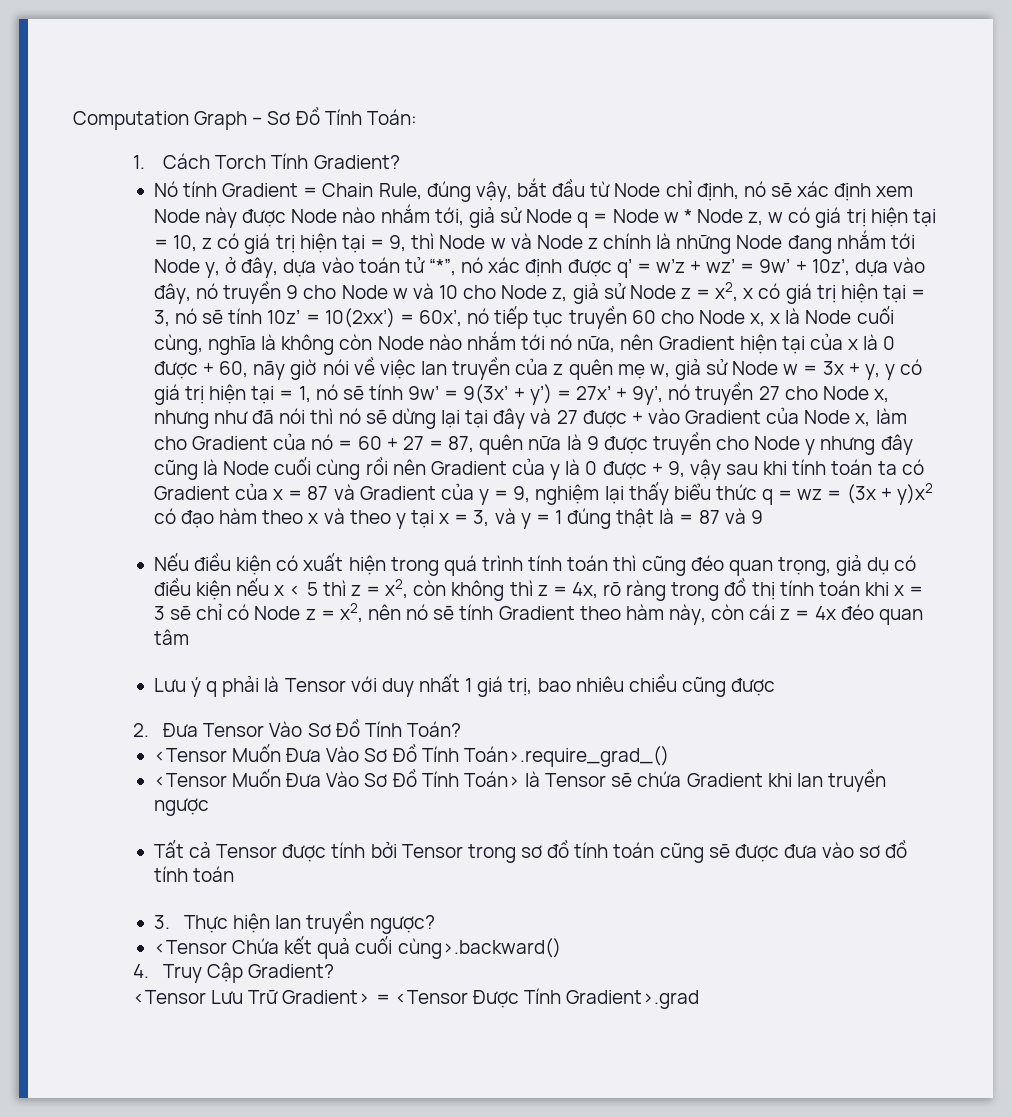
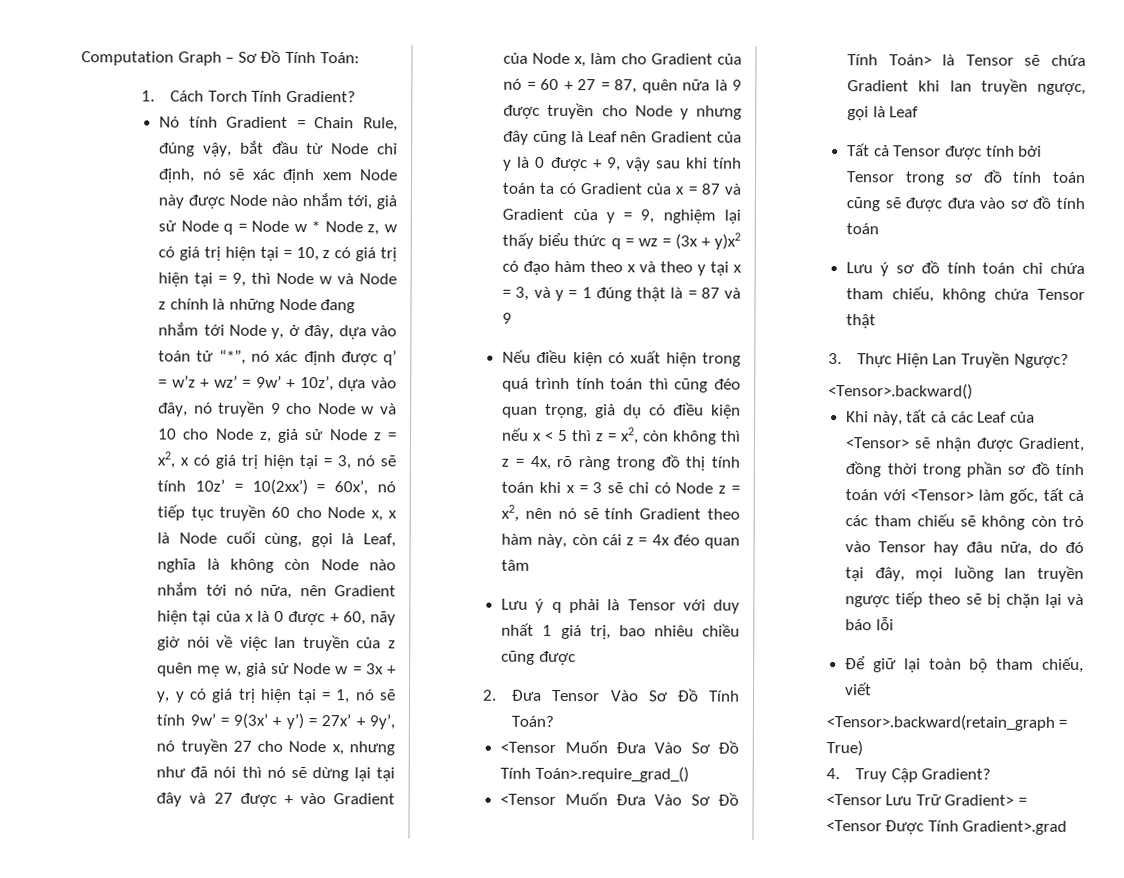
- Nó tính Gradient = Chain Rule, đúng vậy, bắt đầu từ Node chỉ định, nó sẽ xác định xem Node này được Node nào nhắm tới, giả sử Node q = Node w * Node z, w có giá trị hiện tại = 10, z có giá trị hiện tại = 9, thì Node w và Node z chính là những Node đang nhắm tới Node y, ở đây, dựa vào toán tử “*”, nó xác định được q’ = w’z + wz’ = 9w’ + 10z’, dựa vào đây, nó truyền 9 cho Node w và 10 cho Node z, giả sử Node z = x2, x có giá trị hiện tại = 3, nó sẽ tính 10z’ = 10(2xx’) = 60x’, nó tiếp tục truyền 60 cho Node x, x là Node cuối cùng, nghĩa là không còn Node nào nhắm tới nó nữa, nên Gradient hiện tại của x là 0 được + 60, nãy giờ nói về việc lan truyền của z quên mẹ w, giả sử Node w = 3x + y, y có giá trị hiện tại = 1, nó sẽ tính 9w’ = 9(3x’ + y’) = 27x’ + 9y’, nó truyền 27 cho Node x, nhưng như đã nói thì nó sẽ dừng lại tại đây và 27 được + vào Gradient của Node x, làm cho Gradient của nó = 60 + 27 = 87, quên nữa là 9 được truyền cho Node y nhưng đây cũng là Node cuối cùng rồi nên Gradient của y là 0 được + 9, vậy sau khi tính toán ta có Gradient của x = 87 và Gradient của y = 9, nghiệm lại thấy biểu thức q = wz = (3x + y)x2 có đạo hàm theo x và theo y tại x = 3, và y = 1 đúng thật là = 87 và 9
+ Nó tính Gradient = Chain Rule, đúng vậy, bắt đầu từ Node chỉ định, nó sẽ xác định xem Node này được Node nào nhắm tới, giả sử Node q = Node w * Node z, w có giá trị hiện tại = 10, z có giá trị hiện tại = 9, thì Node w và Node z chính là những Node đang nhắm tới Node y, ở đây, dựa vào toán tử “*”, nó xác định được q’ = w’z + wz’ = 9w’ + 10z’, dựa vào đây, nó truyền 9 cho Node w và 10 cho Node z, giả sử Node z = x2, x có giá trị hiện tại = 3, nó sẽ tính 10z’ = 10(2xx’) = 60x’, nó tiếp tục truyền 60 cho Node x, x là Node cuối cùng, gọi là Leaf, nghĩa là không còn Node nào nhắm tới nó nữa, nên Gradient hiện tại của x là 0 được + 60, nãy giờ nói về việc lan truyền của z quên mẹ w, giả sử Node w = 3x + y, y có giá trị hiện tại = 1, nó sẽ tính 9w’ = 9(3x’ + y’) = 27x’ + 9y’, nó truyền 27 cho Node x, nhưng như đã nói thì nó sẽ dừng lại tại đây và 27 được + vào Gradient của Node x, làm cho Gradient của nó = 60 + 27 = 87, quên nữa là 9 được truyền cho Node y nhưng đây cũng là Leaf nên Gradient của y là 0 được + 9, vậy sau khi tính toán ta có Gradient của x = 87 và Gradient của y = 9, nghiệm lại thấy biểu thức q = wz = (3x + y)x2 có đạo hàm theo x và theo y tại x = 3, và y = 1 đúng thật là = 87 và 9
- <Tensor Muốn Đưa Vào Sơ Đồ Tính Toán> là Tensor sẽ chứa Gradient khi lan truyền ngược
+ <Tensor Muốn Đưa Vào Sơ Đồ Tính Toán> là Tensor sẽ chứa Gradient khi lan truyền ngược, gọi là Leaf
- 3. Thực hiện lan truyền ngược?
- <Tensor Chứa kết quả cuối cùng>.backward()
+ Lưu ý sơ đồ tính toán chỉ chứa tham chiếu, không chứa Tensor thật
+ 3. Thực Hiện Lan Truyền Ngược?
+ <Tensor>.backward()
+ Khi này, tất cả các Leaf của <Tensor> sẽ nhận được Gradient, đồng thời trong phần sơ đồ tính toán với <Tensor> làm gốc, tất cả các tham chiếu sẽ không còn trỏ vào Tensor hay đâu nữa, do đó tại đây, mọi luồng lan truyền ngược tiếp theo sẽ bị chặn lại và báo lỗi
+ Để giữ lại toàn bộ tham chiếu, viết
+ <Tensor>.backward(retain_graph = True)

